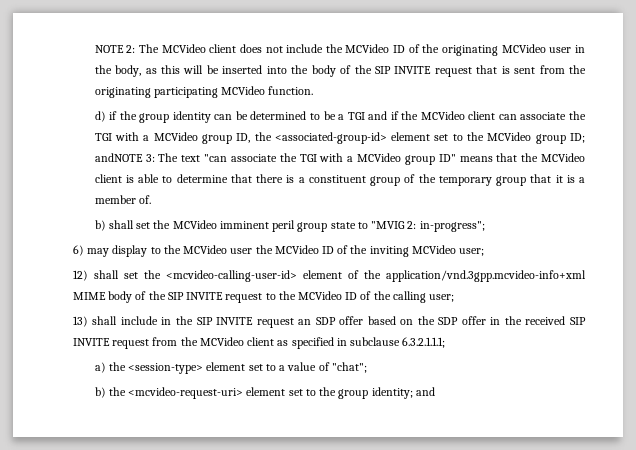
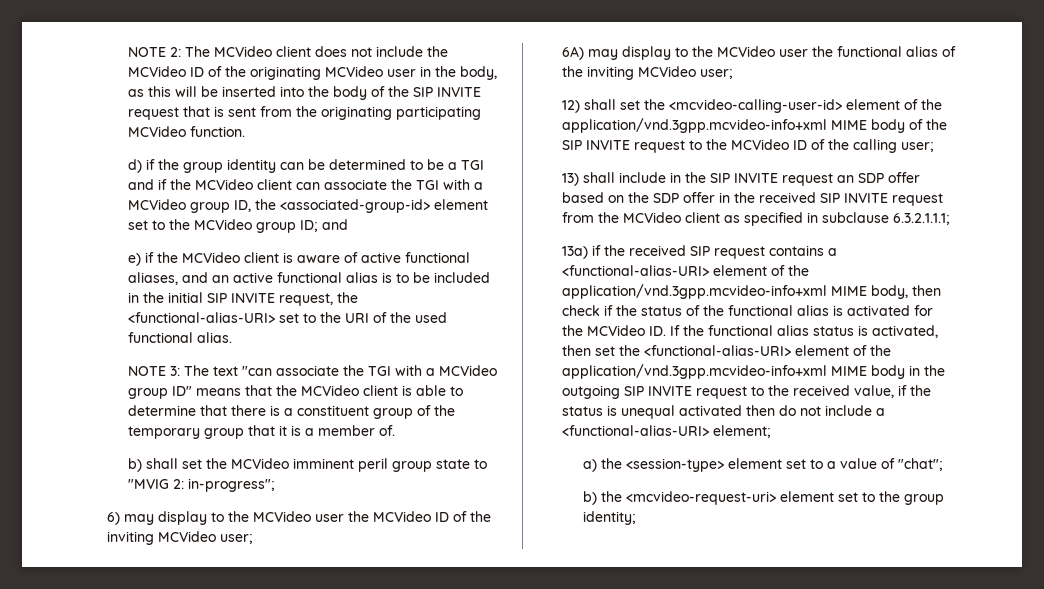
- d) if the group identity can be determined to be a TGI and if the MCVideo client can associate the TGI with a MCVideo group ID, the <associated-group-id> element set to the MCVideo group ID; andNOTE 3:
+ d) if the group identity can be determined to be a TGI and if the MCVideo client can associate the TGI with a MCVideo group ID, the <associated-group-id> element set to the MCVideo group ID; and
+ e) if the MCVideo client is aware of active functional aliases, and an active functional alias is to be included in the initial SIP INVITE request, the <functional-alias-URI> set to the URI of the used functional alias.
+ NOTE 3:
+ 6A) may display to the MCVideo user the functional alias of the inviting MCVideo user;
+ 13a) if the received SIP request contains a <functional-alias-URI> element of the application/vnd.3gpp.mcvideo-info+xml MIME body, then check if the status of the functional alias is activated for the MCVideo ID. If the functional alias status is activated, then set the <functional-alias-URI> element of the application/vnd.3gpp.mcvideo-info+xml MIME body in the outgoing SIP INVITE request to the received value, if the status is unequal activated then do not include a <functional-alias-URI> element;
- b) the <mcvideo-request-uri> element set to the group identity; and
+ b) the <mcvideo-request-uri> element set to the group identity;

